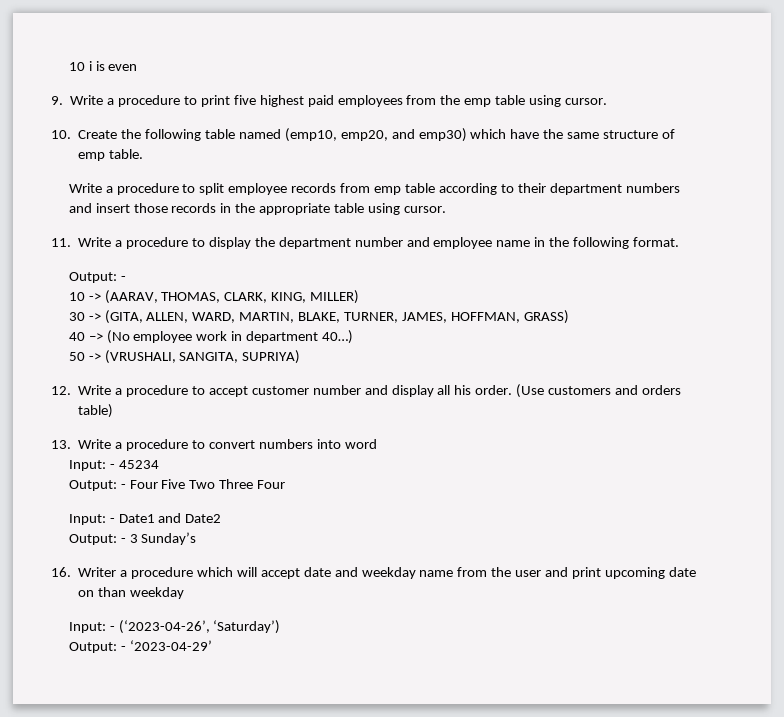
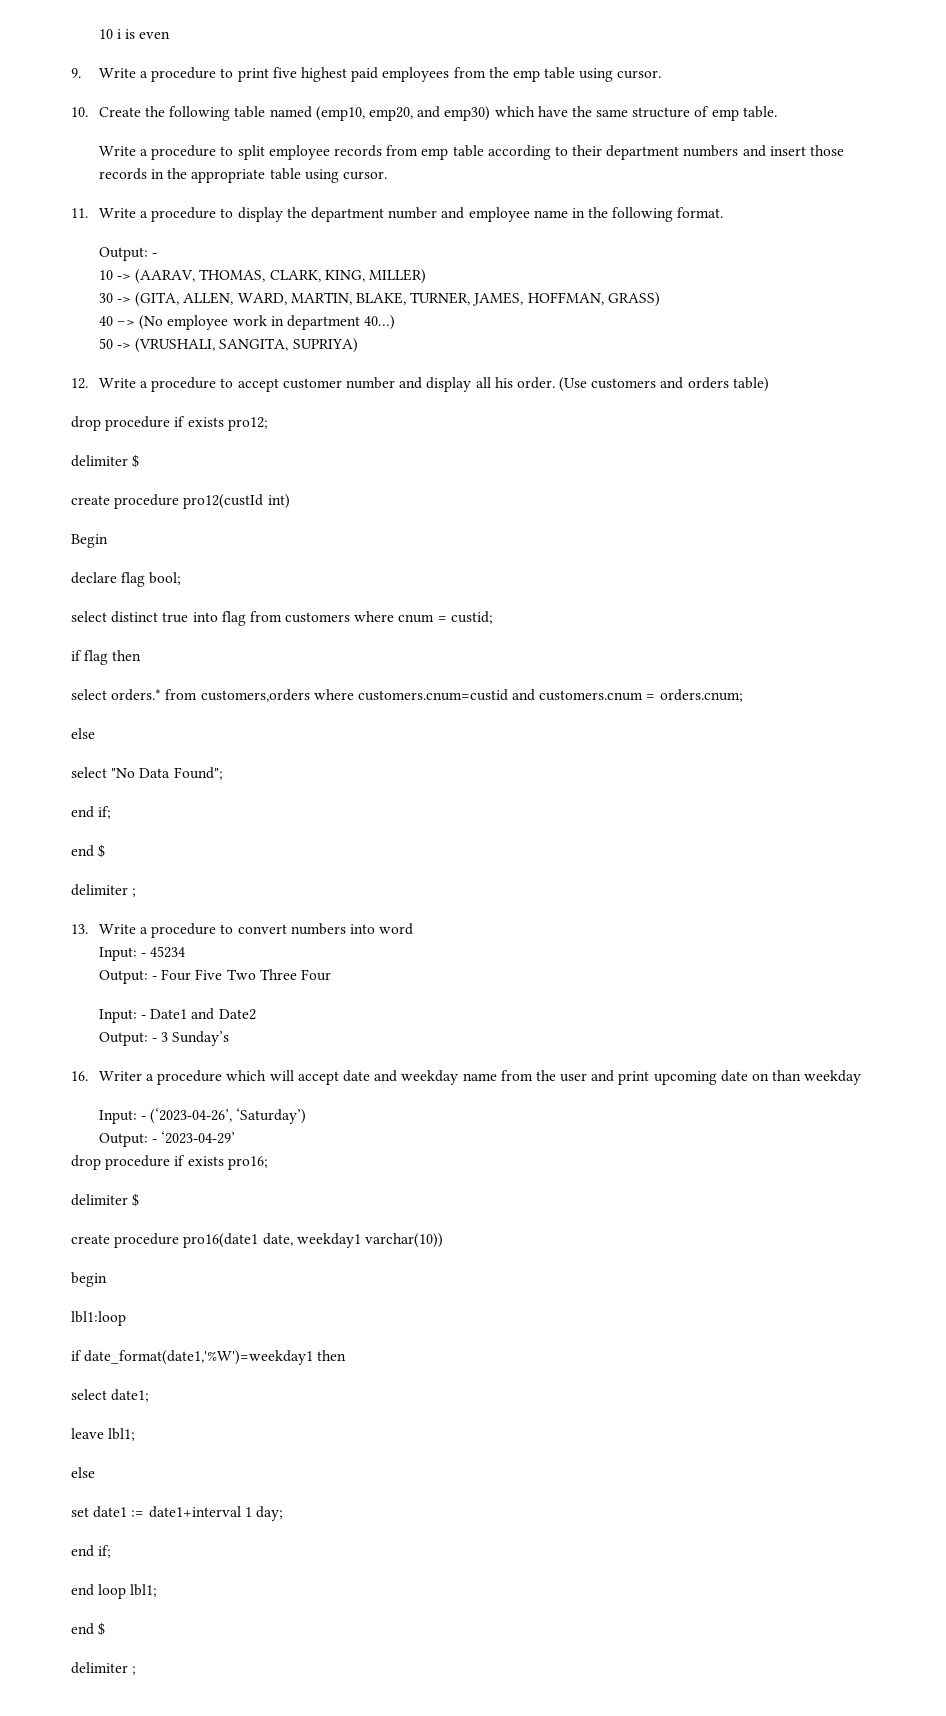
+ drop procedure if exists pro12;
+ delimiter $
+ create procedure pro12(custId int)
+ Begin
+ declare flag bool;
+ select distinct true into flag from customers where cnum = custid;
+ if flag then
+ select orders.* from customers,orders where customers.cnum=custid and customers.cnum = orders.cnum;
+ else
+ select "No Data Found";
+ end if;
+ end $
+ delimiter ;
+ drop procedure if exists pro16;
+ delimiter $
+ create procedure pro16(date1 date, weekday1 varchar(10))
+ begin
+ lbl1:loop
+ if date_format(date1,'%W')=weekday1 then
+ select date1;
+ leave lbl1;
+ else
+ set date1 := date1+interval 1 day;
+ end if;
+ end loop lbl1;
+ end $
+ delimiter ;

